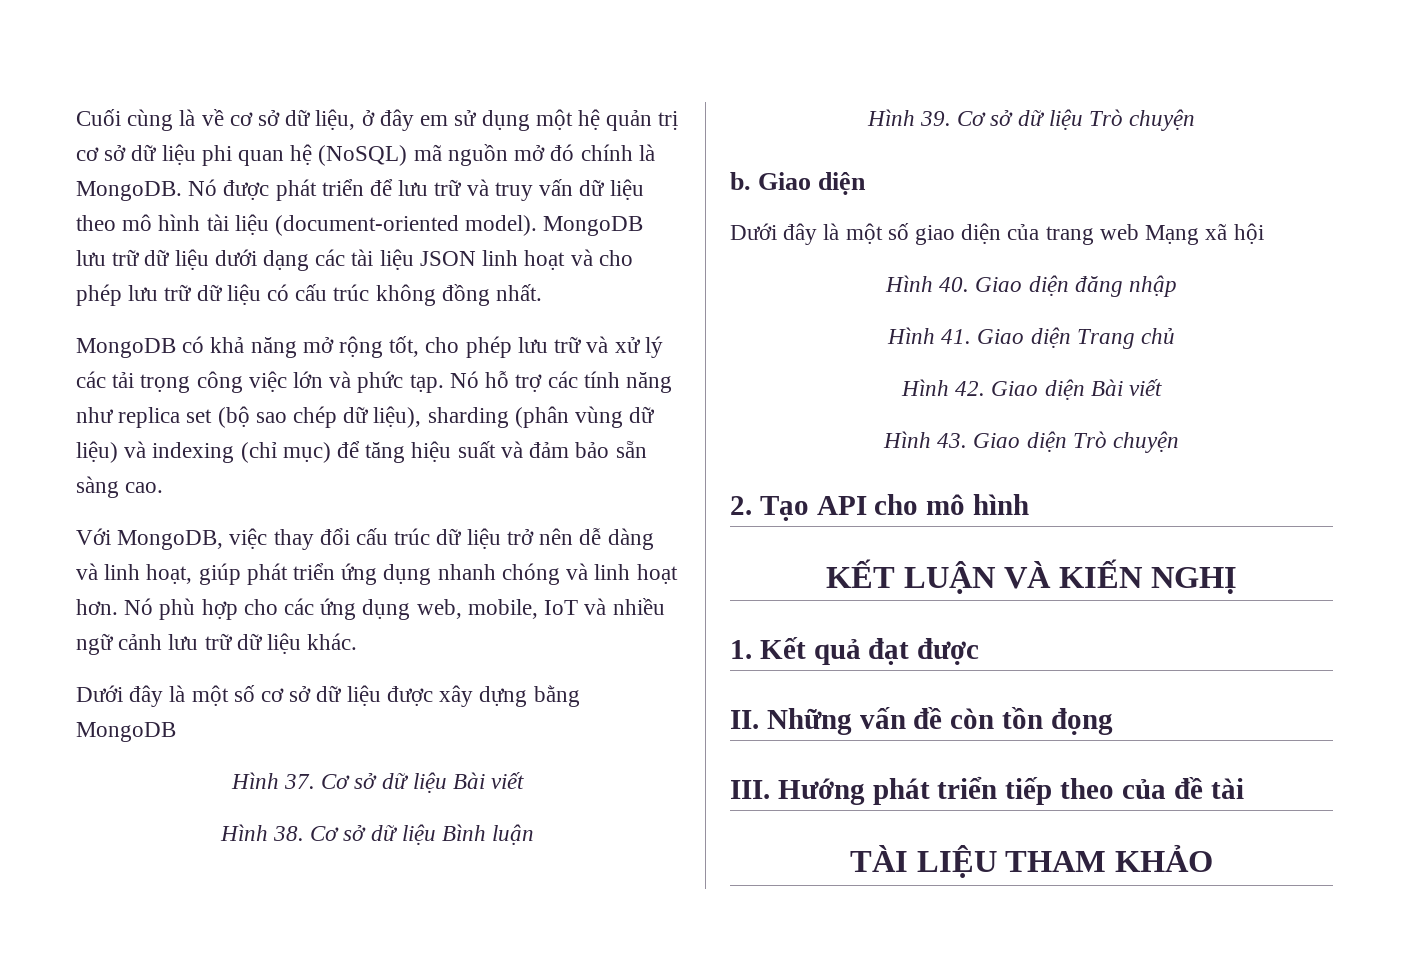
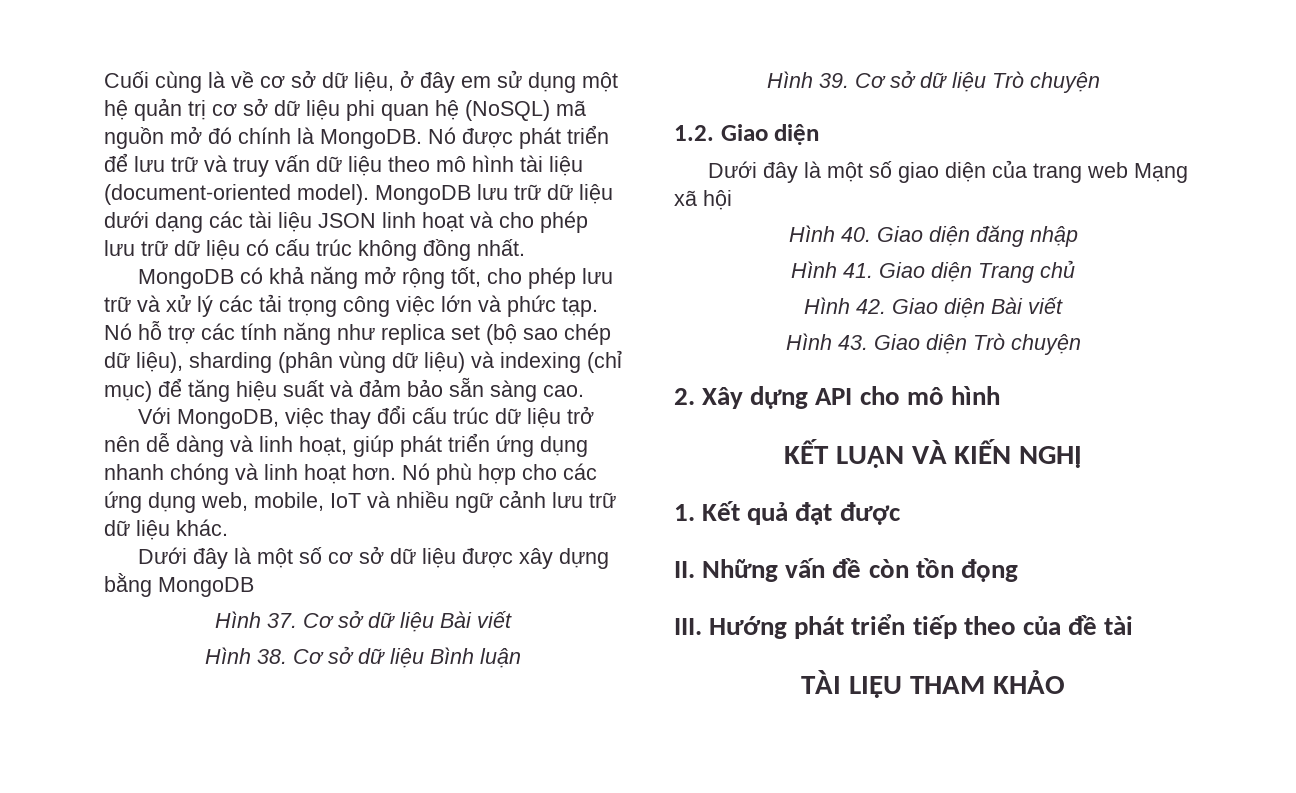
- b. Giao diện
+ 1.2. Giao diện
- 2. Tạo API cho mô hình
+ 2. Xây dựng API cho mô hình

